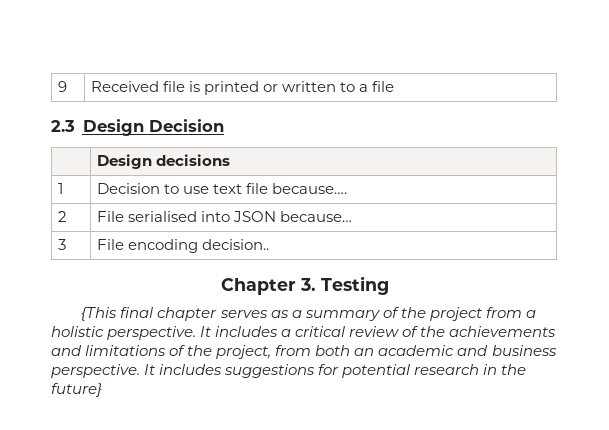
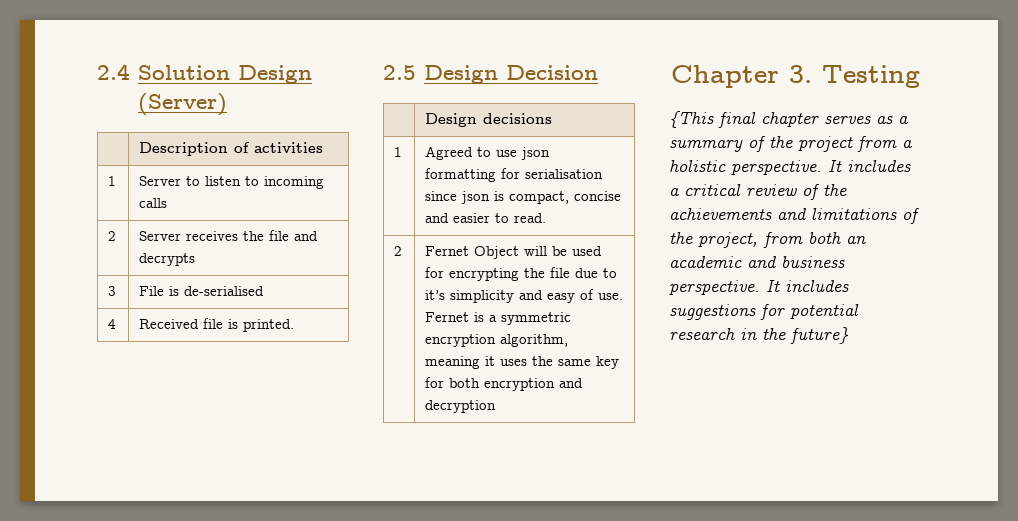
- 9 | Received file is printed or written to a file
- 2.3 Design Decision
+ 2.4 Solution Design (Server)
+ | Description of activities
+ 1 | Server to listen to incoming calls
+ 2 | Server receives the file and decrypts
+ 3 | File is de-serialised
+ 4 | Received file is printed.
+ 2.5 Design Decision
- 1 | Decision to use text file because….
- 2 | File serialised into JSON because…
- 3 | File encoding decision..
+ 1 | Agreed to use json formatting for serialisation since json is compact, concise and easier to read.
+ 2 | Fernet Object will be used for encrypting the file due to it’s simplicity and easy of use. Fernet is a symmetric encryption algorithm, meaning it uses the same key for both encryption and decryption

